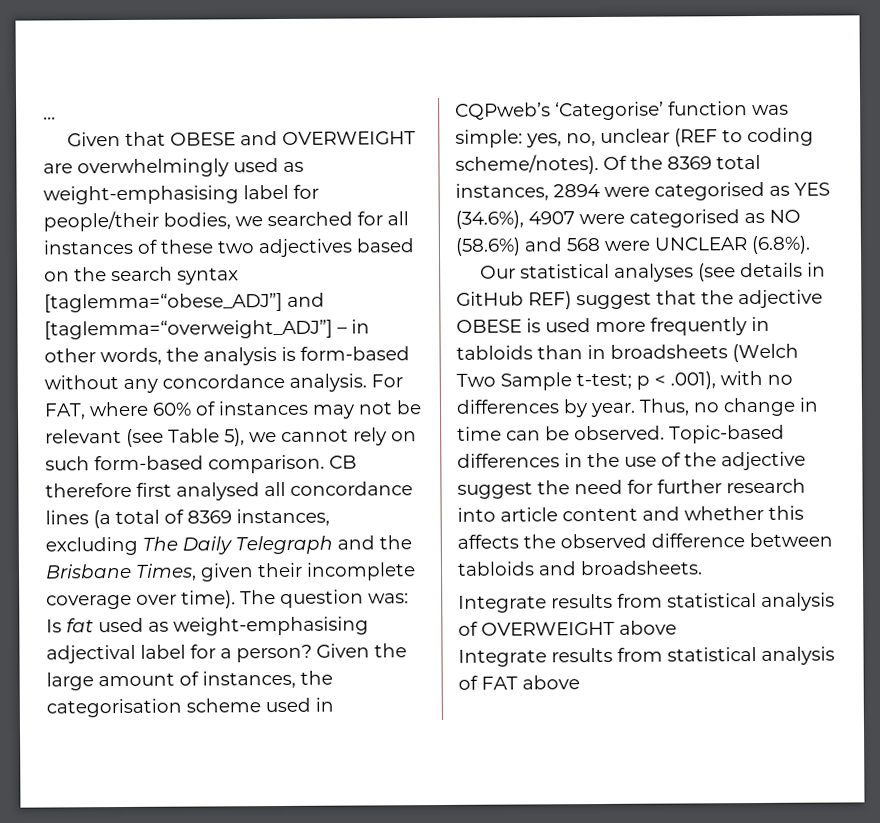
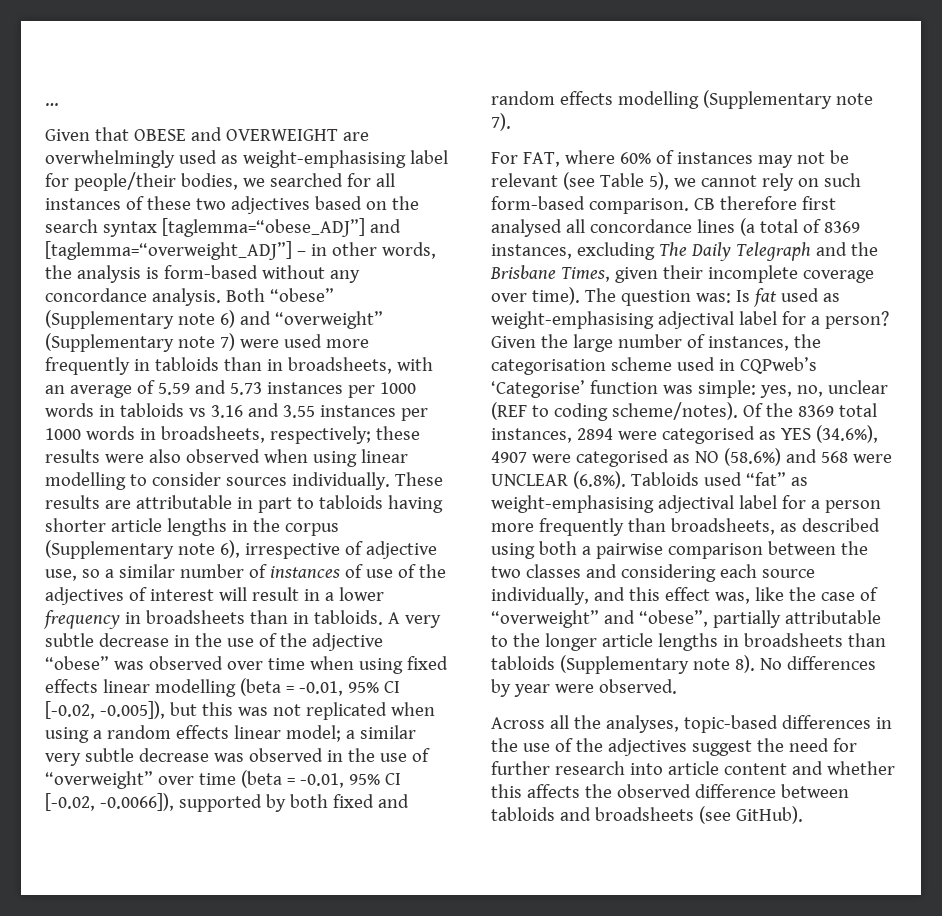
- Given that OBESE and OVERWEIGHT are overwhelmingly used as weight-emphasising label for people/their bodies, we searched for all instances of these two adjectives based on the search syntax [taglemma=“obese_ADJ”] and [taglemma=“overweight_ADJ”] – in other words, the analysis is form-based without any concordance analysis. For FAT, where 60% of instances may not be relevant (see Table 5), we cannot rely on such form-based comparison.
+ Given that OBESE and OVERWEIGHT are overwhelmingly used as weight-emphasising label for people/their bodies, we searched for all instances of these two adjectives based on the search syntax [taglemma=“obese_ADJ”] and [taglemma=“overweight_ADJ”] – in other words, the analysis is form-based without any concordance analysis. Both “obese” (Supplementary note 6) and “overweight” (Supplementary note 7) were used more frequently in tabloids than in broadsheets, with an average of 5.59 and 5.73 instances per 1000 words in tabloids vs 3.16 and 3.55 instances per 1000 words in broadsheets, respectively; these results were also observed when using linear modelling to consider sources individually. These results are attributable in part to tabloids having shorter article lengths in the corpus (Supplementary note 6), irrespective of adjective use, so a similar number of instances of use of the adjectives of interest will result in a lower frequency in broadsheets than in tabloids. A very subtle decrease in the use of the adjective “obese” was observed over time when using fixed effects linear modelling (beta = -0.01, 95% CI [-0.02, -0.005]), but this was not replicated when using a random effects linear model; a similar very subtle decrease was observed in the use of “overweight” over time (beta = -0.01, 95% CI [-0.02, -0.0066]), supported by both fixed and random effects modelling (Supplementary note 7).
+ For FAT, where 60% of instances may not be relevant (see Table 5), we cannot rely on such form-based comparison.
- Given the large amount of instances, the categorisation scheme used in CQPweb’s ‘Categorise’ function was simple: yes, no, unclear (REF to coding scheme/notes).
+ Given the large number of instances, the categorisation scheme used in CQPweb’s ‘Categorise’ function was simple: yes, no, unclear (REF to coding scheme/notes).
- Of the 8369 total instances, 2894 were categorised as YES (34.6%), 4907 were categorised as NO (58.6%) and 568 were UNCLEAR (6.8%).
- Our statistical analyses (see details in GitHub REF) suggest that the adjective OBESE is used more frequently in tabloids than in broadsheets (Welch Two Sample t-test; p < .001), with no differences by year. Thus, no change in time can be observed. Topic-based differences in the use of the adjective suggest the need for further research into article content and whether this affects the observed difference between tabloids and broadsheets.
- Integrate results from statistical analysis of OVERWEIGHT above
- Integrate results from statistical analysis of FAT above
+ Of the 8369 total instances, 2894 were categorised as YES (34.6%), 4907 were categorised as NO (58.6%) and 568 were UNCLEAR (6.8%). Tabloids used “fat” as weight-emphasising adjectival label for a person more frequently than broadsheets, as described using both a pairwise comparison between the two classes and considering each source individually, and this effect was, like the case of “overweight” and “obese”, partially attributable to the longer article lengths in broadsheets than tabloids (Supplementary note 8). No differences by year were observed.
+ Across all the analyses, topic-based differences in the use of the adjectives suggest the need for further research into article content and whether this affects the observed difference between tabloids and broadsheets (see GitHub).

